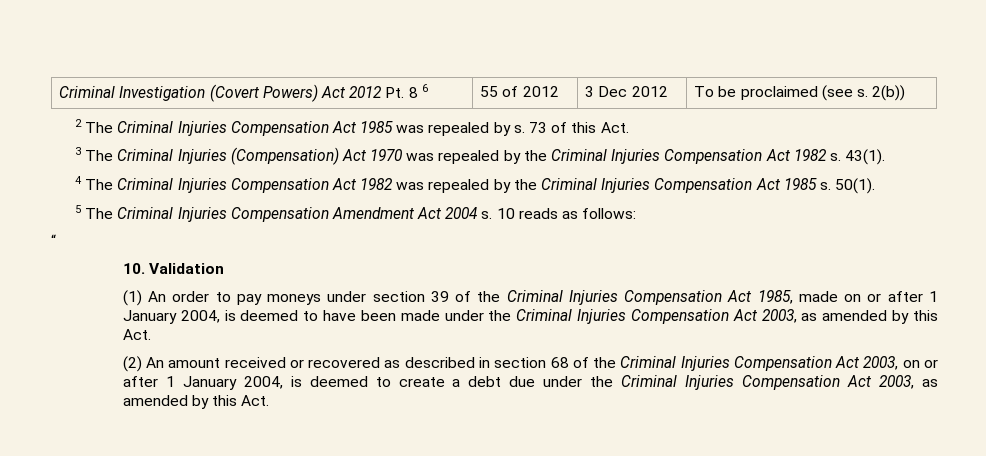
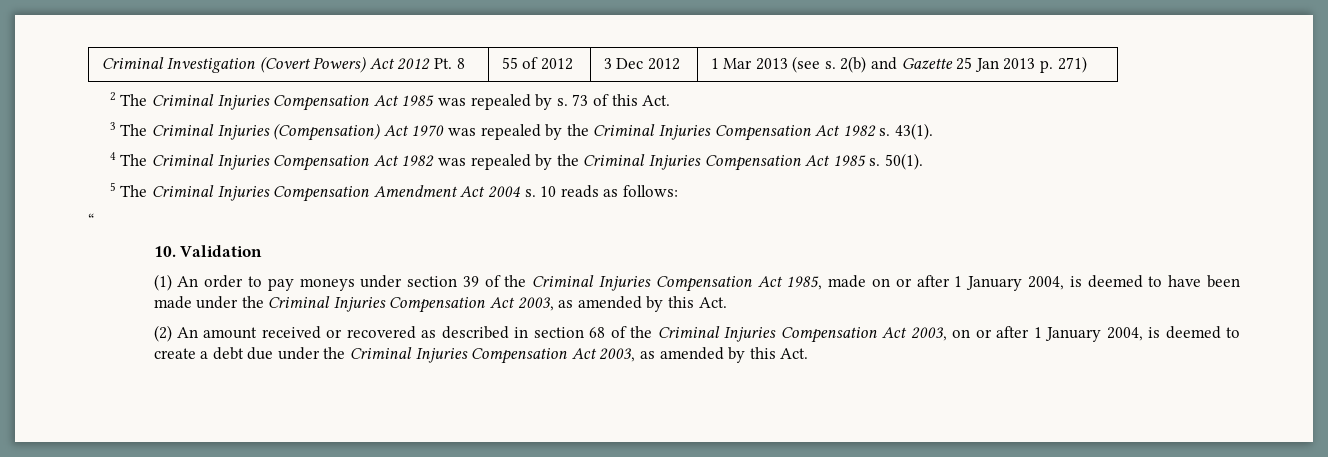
- Criminal Investigation (Covert Powers) Act 2012 Pt. 8 6 | 55 of 2012 | 3 Dec 2012 | To be proclaimed (see s. 2(b))
+ Criminal Investigation (Covert Powers) Act 2012 Pt. 8 | 55 of 2012 | 3 Dec 2012 | 1 Mar 2013 (see s. 2(b) and Gazette 25 Jan 2013 p. 271)

